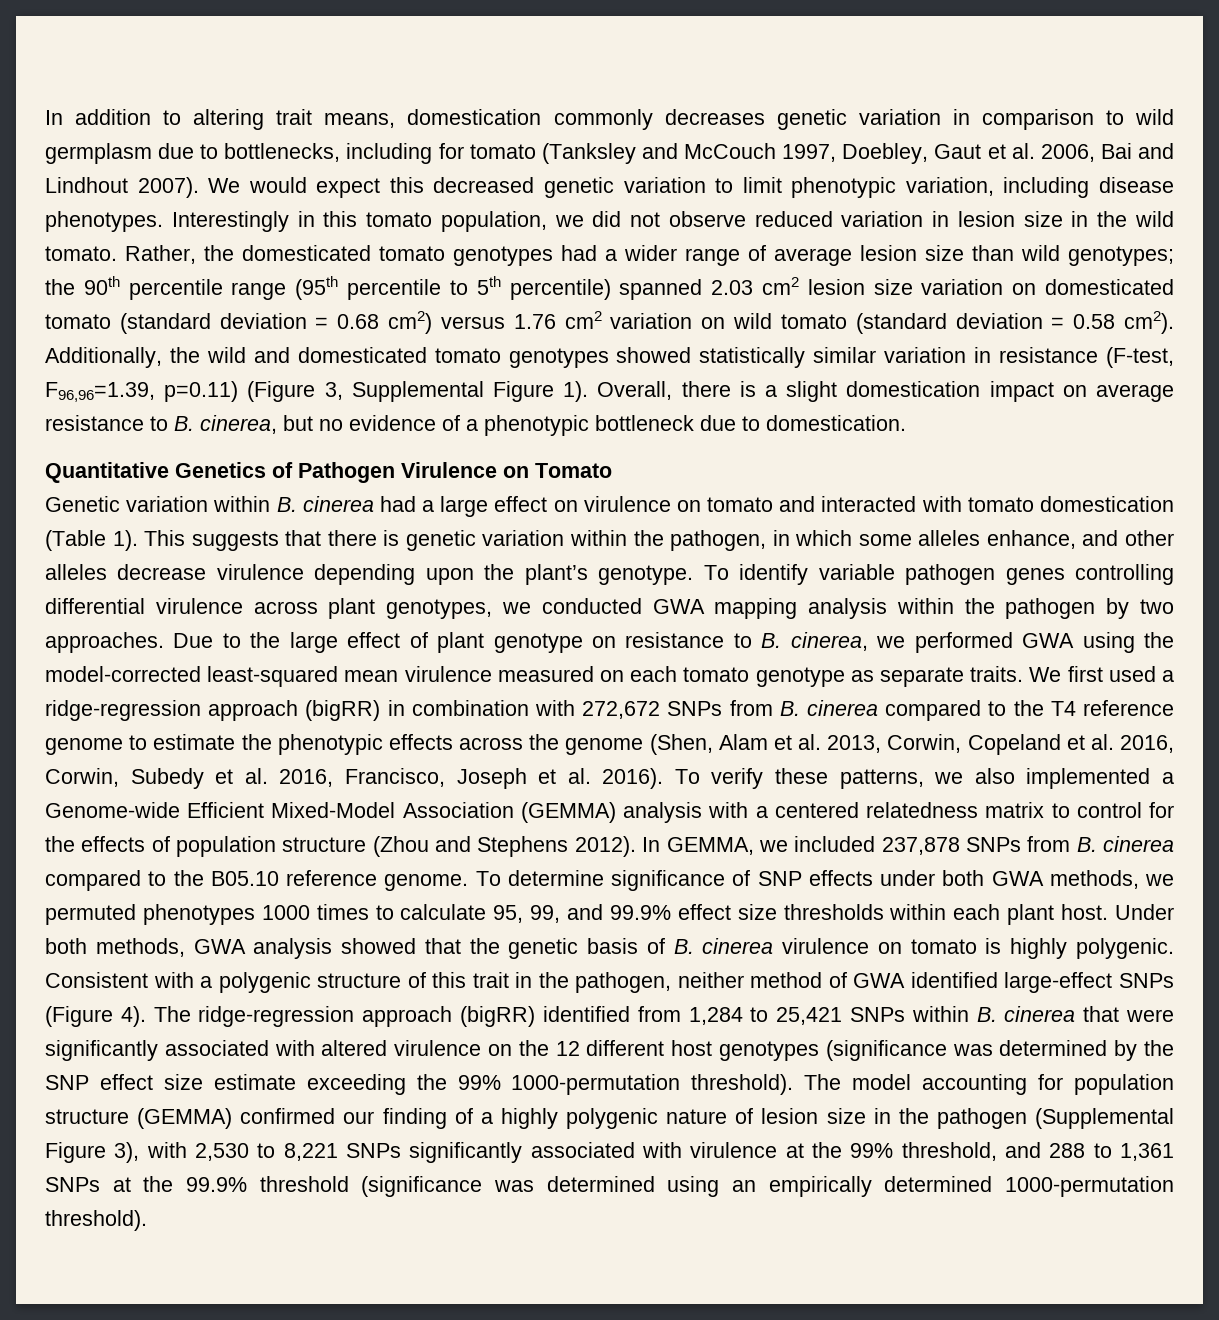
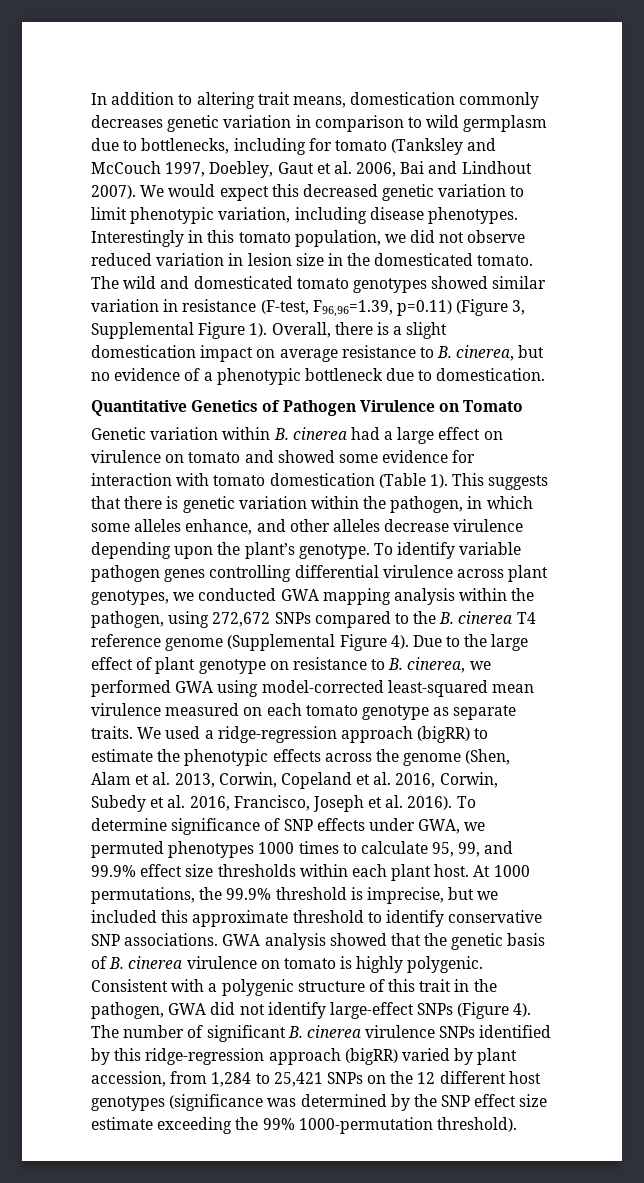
- Interestingly in this tomato population, we did not observe reduced variation in lesion size in the wild tomato. Rather, the domesticated tomato genotypes had a wider range of average lesion size than wild genotypes; the 90th percentile range (95th percentile to 5th percentile) spanned 2.03 cm2 lesion size variation on domesticated tomato (standard deviation = 0.68 cm2) versus 1.76 cm2 variation on wild tomato (standard deviation = 0.58 cm2). Additionally, the wild and domesticated tomato genotypes showed statistically similar variation in resistance (F-test, F96,96=1.39, p=0.11) (Figure 3, Supplemental Figure 1).
+ Interestingly in this tomato population, we did not observe reduced variation in lesion size in the domesticated tomato. The wild and domesticated tomato genotypes showed similar variation in resistance (F-test, F96,96=1.39, p=0.11) (Figure 3, Supplemental Figure 1).
- Genetic variation within B. cinerea had a large effect on virulence on tomato and interacted with tomato domestication (Table 1).
+ Genetic variation within B. cinerea had a large effect on virulence on tomato and showed some evidence for interaction with tomato domestication (Table 1).
- To identify variable pathogen genes controlling differential virulence across plant genotypes, we conducted GWA mapping analysis within the pathogen by two approaches.
+ To identify variable pathogen genes controlling differential virulence across plant genotypes, we conducted GWA mapping analysis within the pathogen, using 272,672 SNPs compared to the B. cinerea T4 reference genome (Supplemental Figure 4).
- Due to the large effect of plant genotype on resistance to B. cinerea, we performed GWA using the model-corrected least-squared mean virulence measured on each tomato genotype as separate traits.
+ Due to the large effect of plant genotype on resistance to B. cinerea, we performed GWA using model-corrected least-squared mean virulence measured on each tomato genotype as separate traits.
- We first used a ridge-regression approach (bigRR) in combination with 272,672 SNPs from B. cinerea compared to the T4 reference genome to estimate the phenotypic effects across the genome (Shen, Alam et al. 2013, Corwin, Copeland et al. 2016, Corwin, Subedy et al. 2016, Francisco, Joseph et al. 2016).
+ We used a ridge-regression approach (bigRR) to estimate the phenotypic effects across the genome (Shen, Alam et al. 2013, Corwin, Copeland et al. 2016, Corwin, Subedy et al. 2016, Francisco, Joseph et al. 2016).
- To verify these patterns, we also implemented a Genome-wide Efficient Mixed-Model Association (GEMMA) analysis with a centered relatedness matrix to control for the effects of population structure (Zhou and Stephens 2012). In GEMMA, we included 237,878 SNPs from B. cinerea compared to the B05.10 reference genome. To determine significance of SNP effects under both GWA methods, we permuted phenotypes 1000 times to calculate 95, 99, and 99.9% effect size thresholds within each plant host.
+ To determine significance of SNP effects under GWA, we permuted phenotypes 1000 times to calculate 95, 99, and 99.9% effect size thresholds within each plant host.
- Under both methods, GWA analysis showed that the genetic basis of B. cinerea virulence on tomato is highly polygenic.
+ At 1000 permutations, the 99.9% threshold is imprecise, but we included this approximate threshold to identify conservative SNP associations. GWA analysis showed that the genetic basis of B. cinerea virulence on tomato is highly polygenic.
- Consistent with a polygenic structure of this trait in the pathogen, neither method of GWA identified large-effect SNPs (Figure 4).
+ Consistent with a polygenic structure of this trait in the pathogen, GWA did not identify large-effect SNPs (Figure 4).
- The ridge-regression approach (bigRR) identified from 1,284 to 25,421 SNPs within B. cinerea that were significantly associated with altered virulence on the 12 different host genotypes (significance was determined by the SNP effect size estimate exceeding the 99% 1000-permutation threshold). The model accounting for population structure (GEMMA) confirmed our finding of a highly polygenic nature of lesion size in the pathogen (Supplemental Figure 3), with 2,530 to 8,221 SNPs significantly associated with virulence at the 99% threshold, and 288 to 1,361 SNPs at the 99.9% threshold (significance was determined using an empirically determined 1000-permutation threshold).
+ The number of significant B. cinerea virulence SNPs identified by this ridge-regression approach (bigRR) varied by plant accession, from 1,284 to 25,421 SNPs on the 12 different host genotypes (significance was determined by the SNP effect size estimate exceeding the 99% 1000-permutation threshold).

